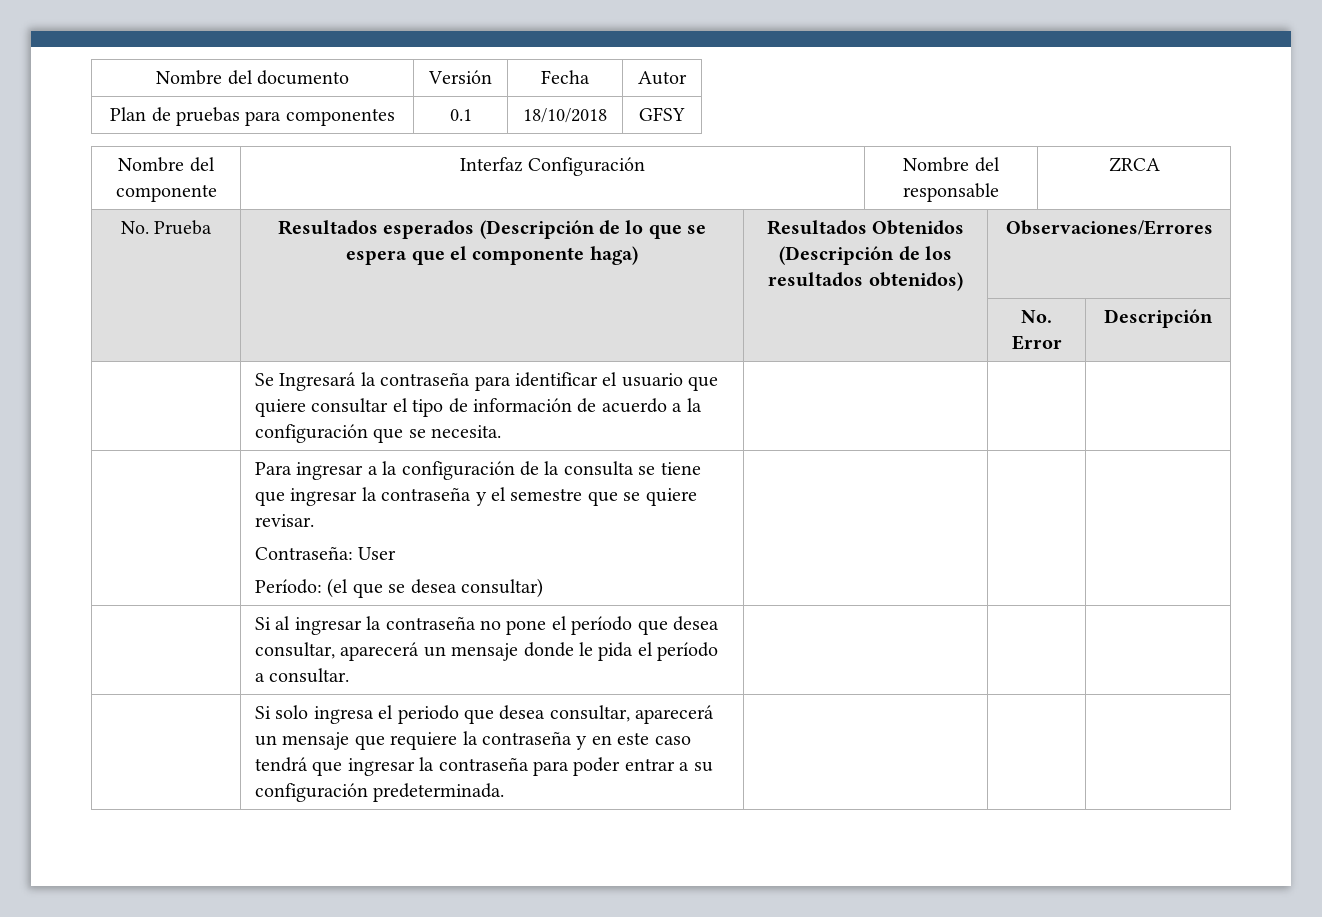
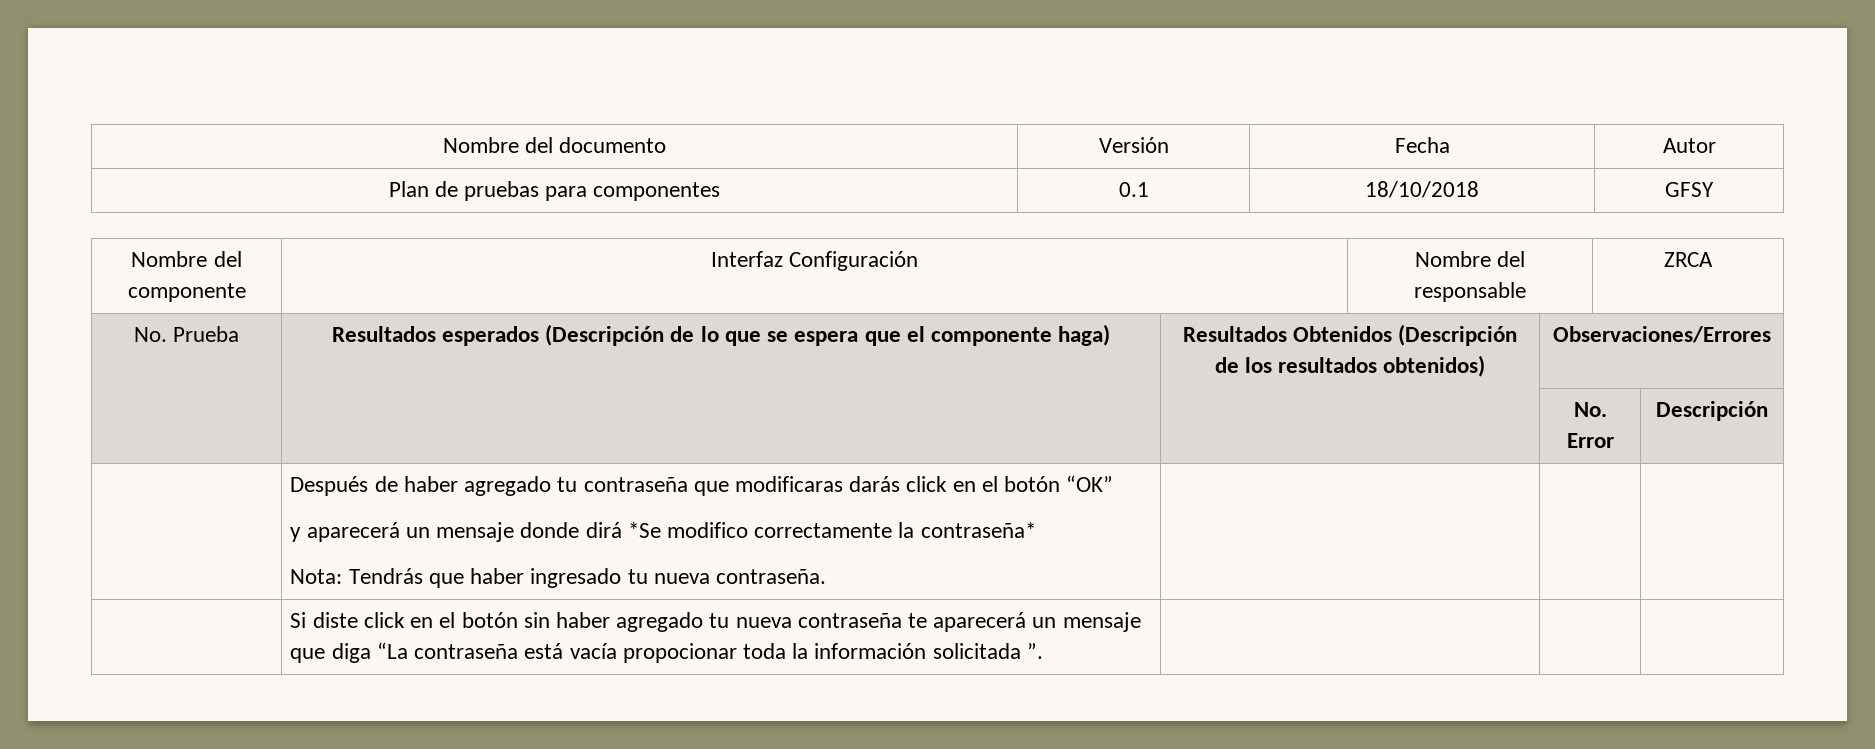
- | Se Ingresará la contraseña para identificar el usuario que quiere consultar el tipo de información de acuerdo a la configuración que se necesita. | | |
- | Para ingresar a la configuración de la consulta se tiene que ingresar la contraseña y el semestre que se quiere revisar.
- Contraseña: User
- Período: (el que se desea consultar) | | |
- | Si al ingresar la contraseña no pone el período que desea consultar, aparecerá un mensaje donde le pida el período a consultar. | | |
- | Si solo ingresa el periodo que desea consultar, aparecerá un mensaje que requiere la contraseña y en este caso tendrá que ingresar la contraseña para poder entrar a su configuración predeterminada. | | |
+ | Después de haber agregado tu contraseña que modificaras darás click en el botón “OK”
+ y aparecerá un mensaje donde dirá *Se modifico correctamente la contraseña*
+ Nota: Tendrás que haber ingresado tu nueva contraseña. | | |
+ | Si diste click en el botón sin haber agregado tu nueva contraseña te aparecerá un mensaje que diga “La contraseña está vacía propocionar toda la información solicitada ”. | | |

